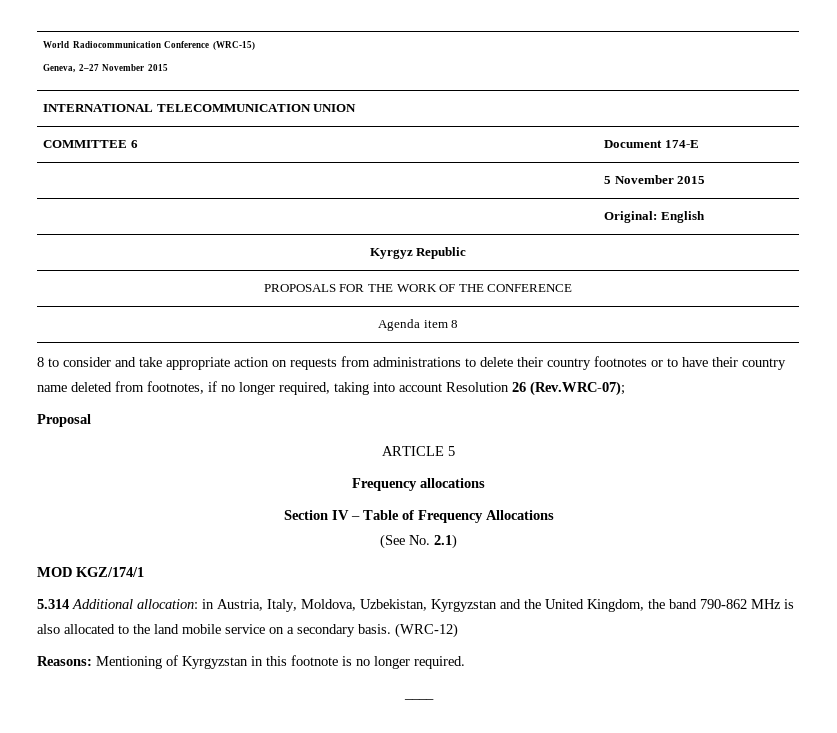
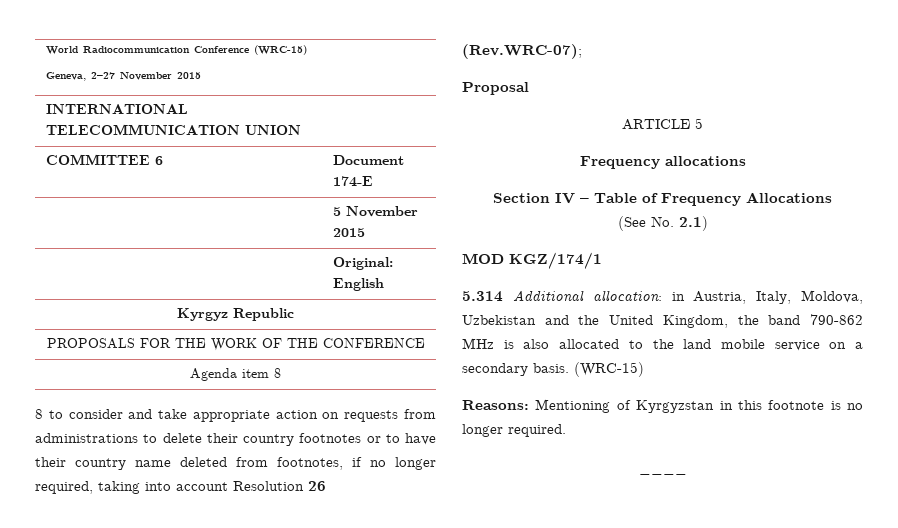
- 5.314 Additional allocation: in Austria, Italy, Moldova, Uzbekistan, Kyrgyzstan and the United Kingdom, the band 790-862 MHz is also allocated to the land mobile service on a secondary basis. (WRC-12)
+ 5.314 Additional allocation: in Austria, Italy, Moldova, Uzbekistan and the United Kingdom, the band 790-862 MHz is also allocated to the land mobile service on a secondary basis. (WRC-15)

